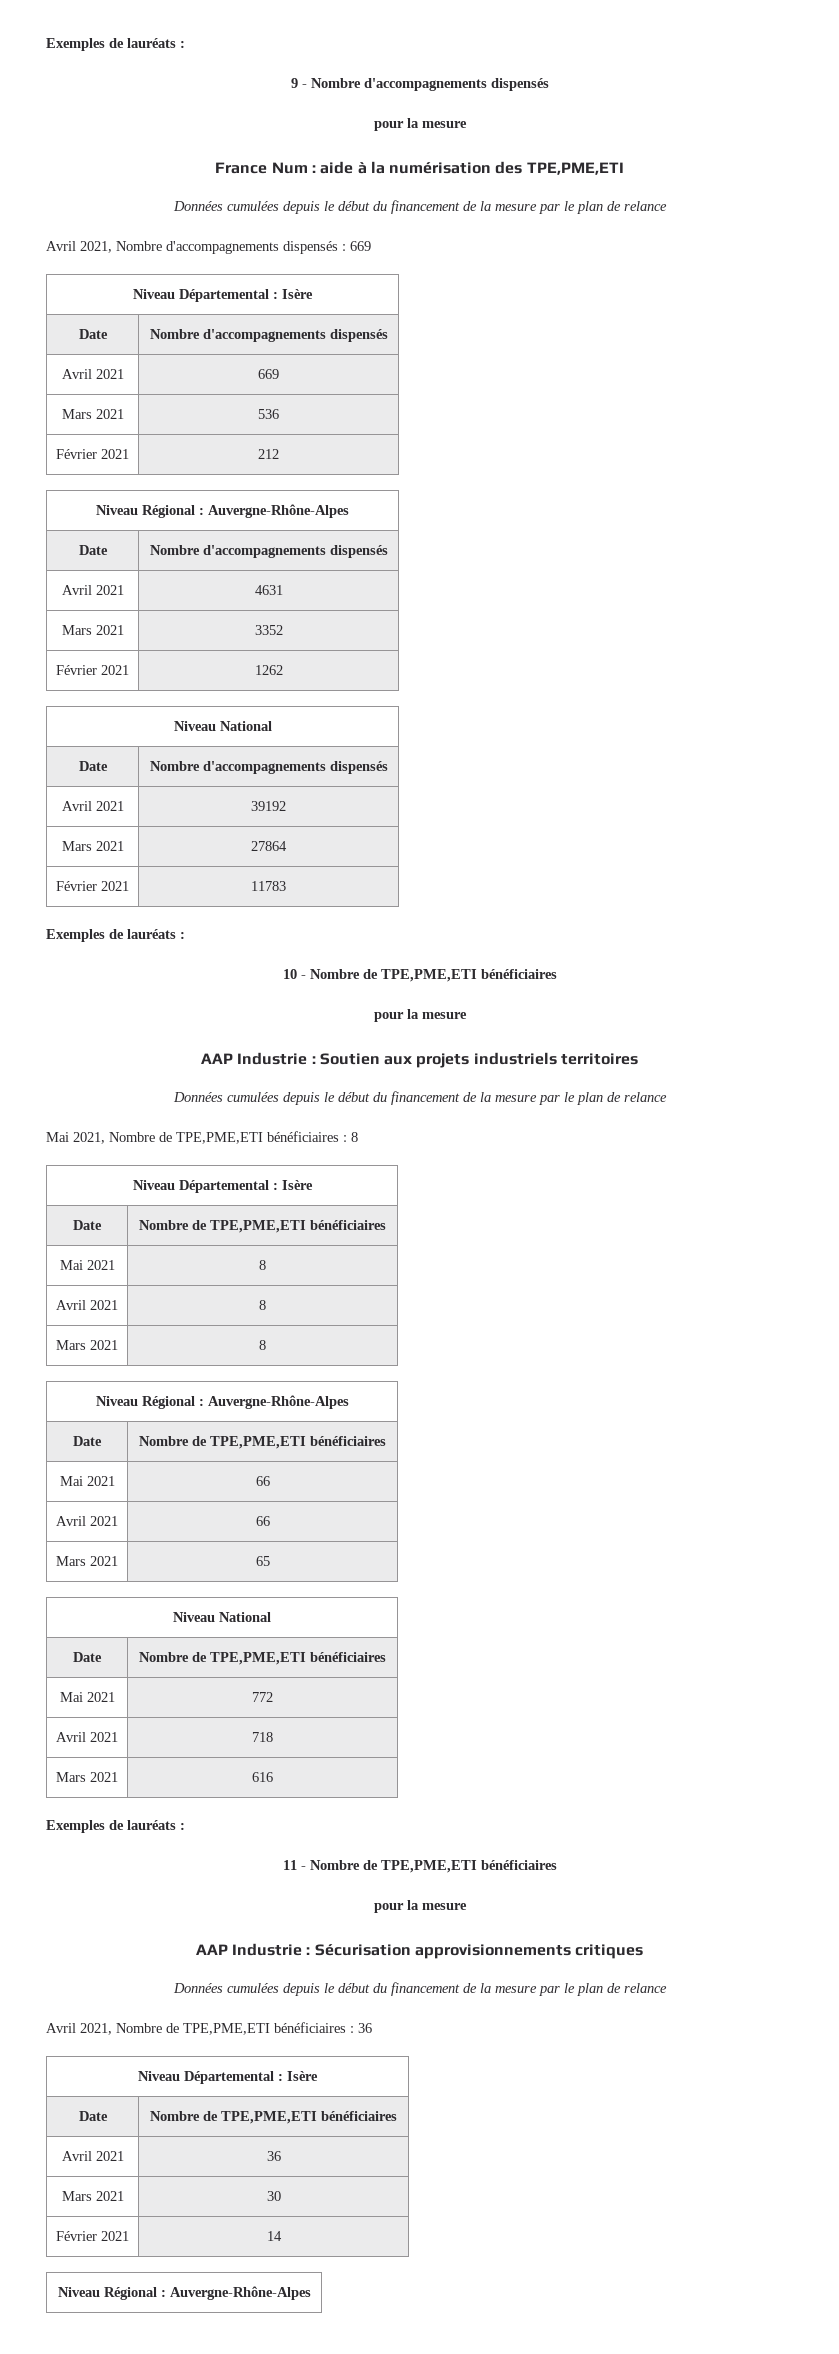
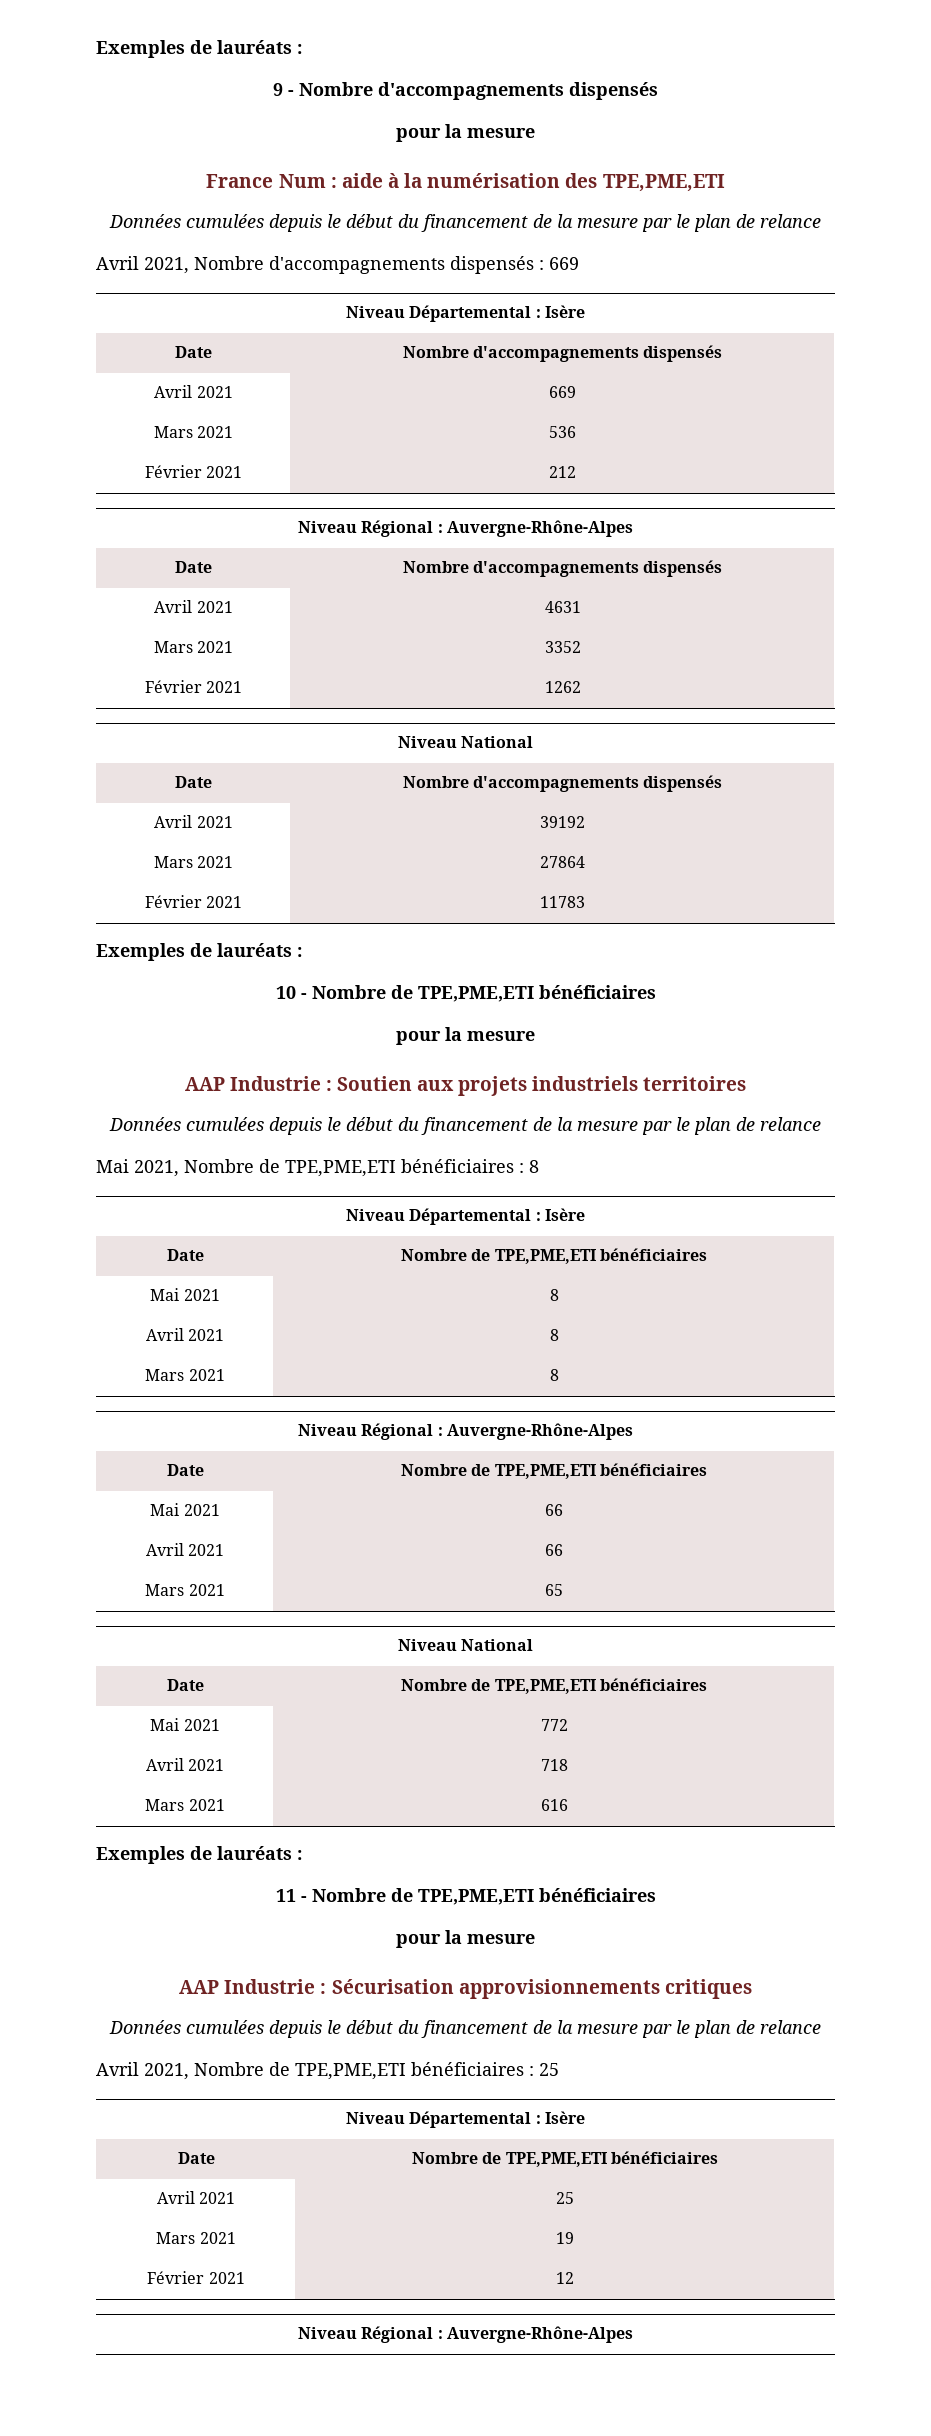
- Avril 2021, Nombre de TPE,PME,ETI bénéficiaires : 36
+ Avril 2021, Nombre de TPE,PME,ETI bénéficiaires : 25
- Avril 2021 | 36
- Mars 2021 | 30
- Février 2021 | 14
+ Avril 2021 | 25
+ Mars 2021 | 19
+ Février 2021 | 12

